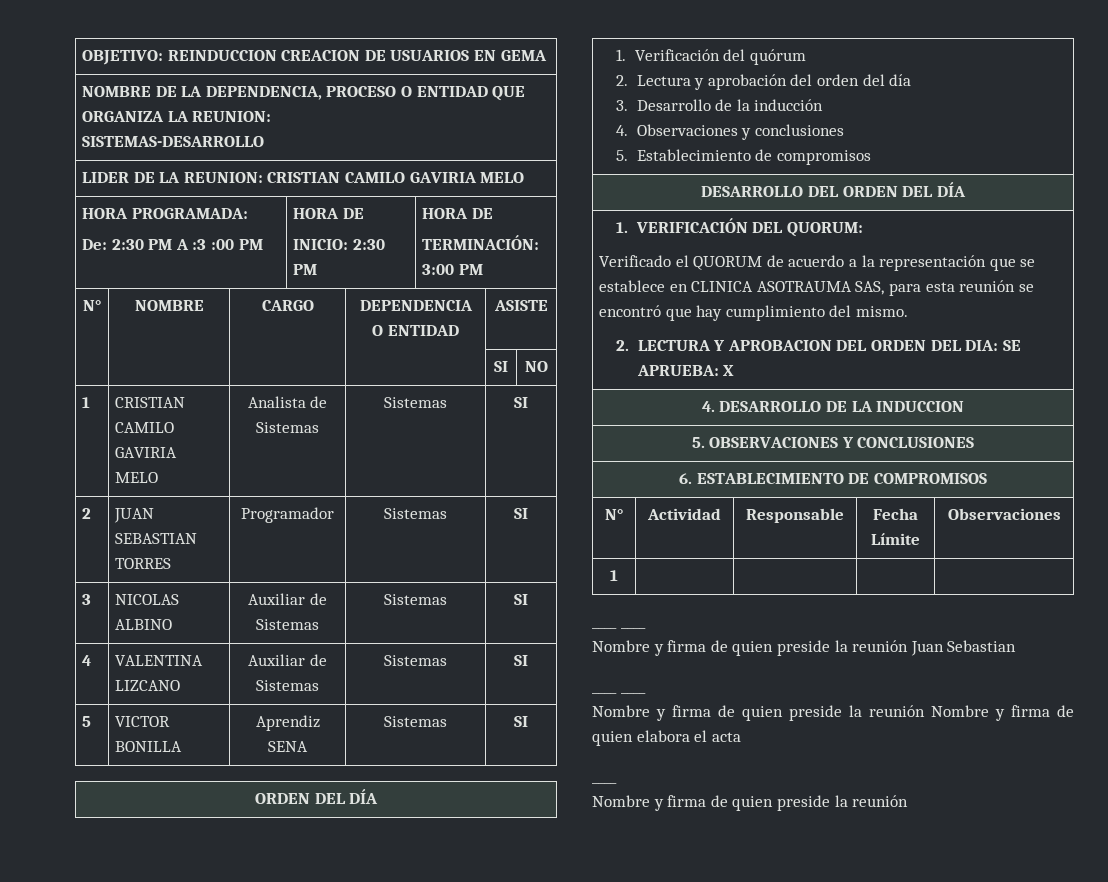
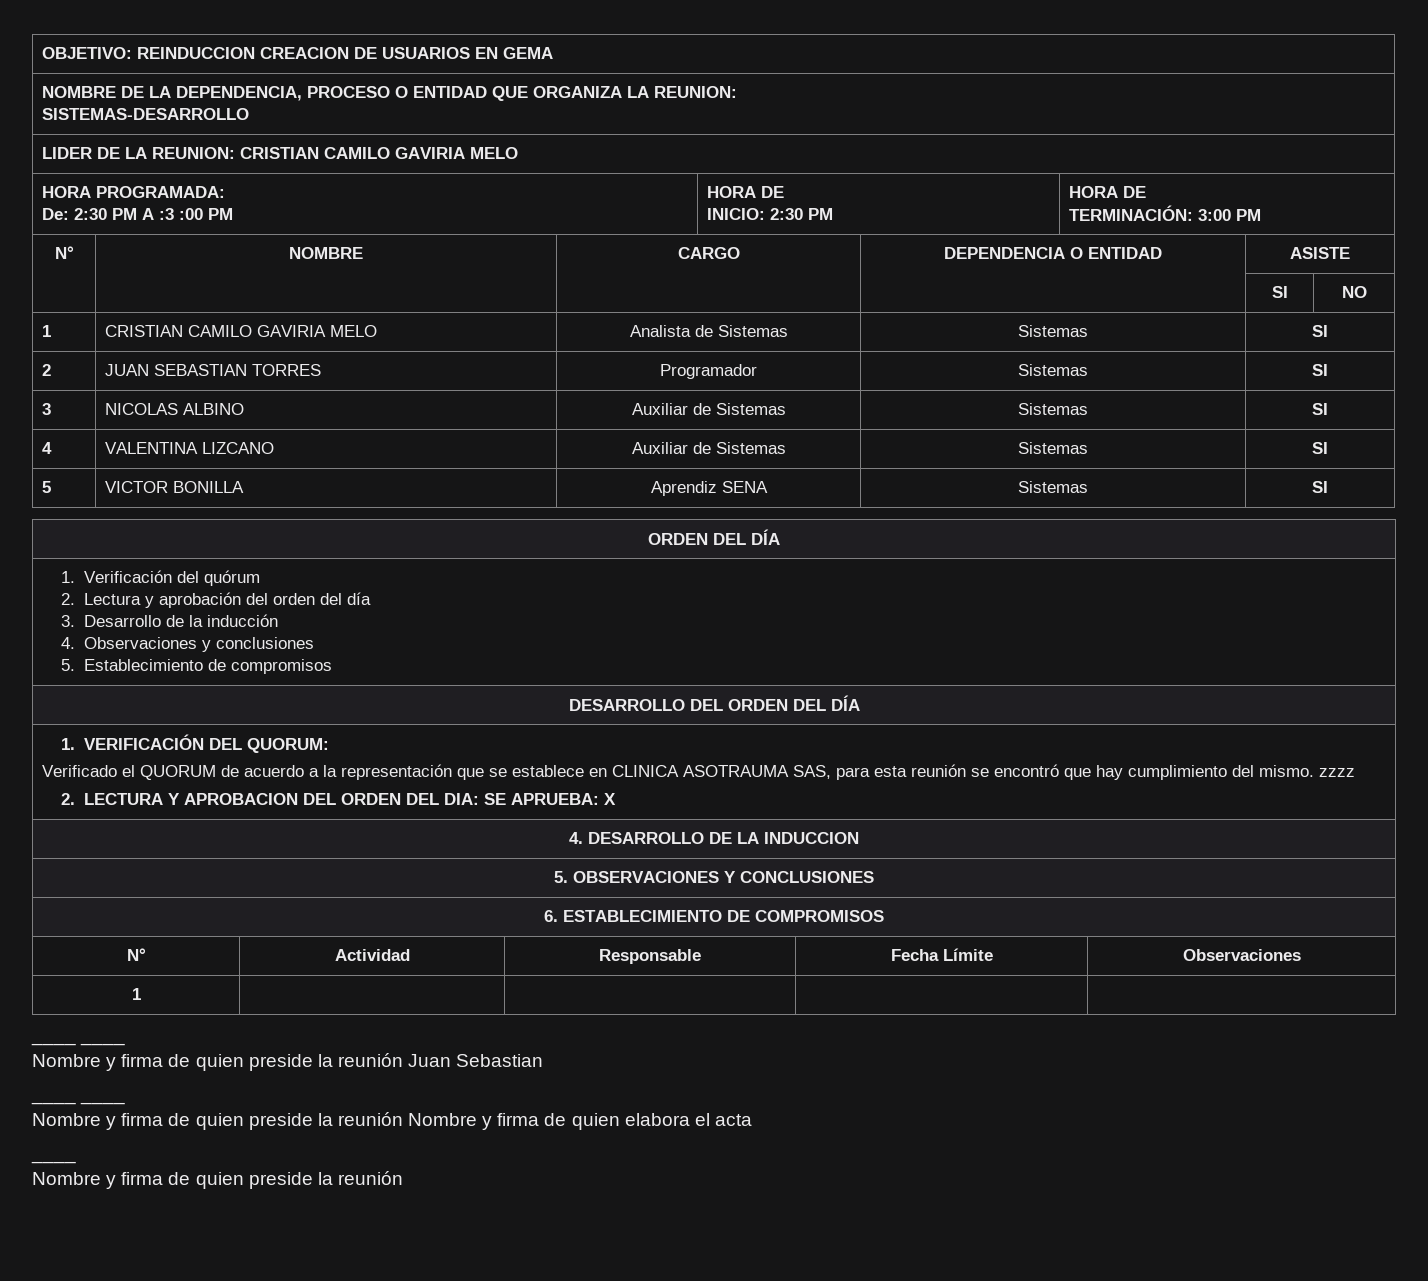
- Verificado el QUORUM de acuerdo a la representación que se establece en CLINICA ASOTRAUMA SAS, para esta reunión se encontró que hay cumplimiento del mismo.
+ Verificado el QUORUM de acuerdo a la representación que se establece en CLINICA ASOTRAUMA SAS, para esta reunión se encontró que hay cumplimiento del mismo. zzzz

